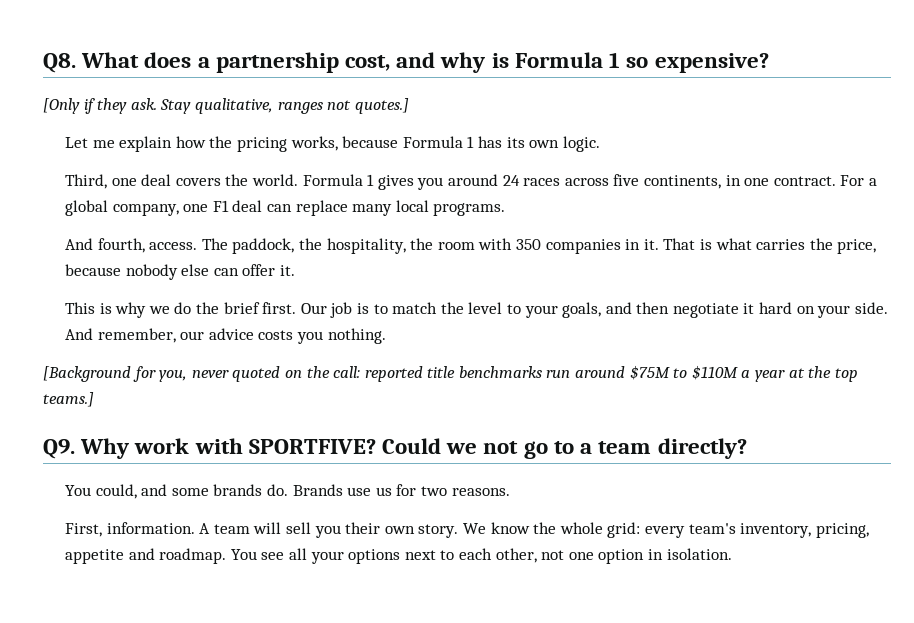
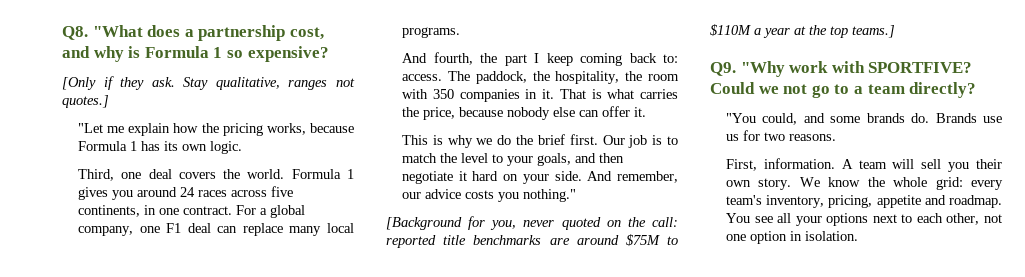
- Q8. What does a partnership cost, and why is Formula 1 so expensive?
+ Q8. "What does a partnership cost, and why is Formula 1 so expensive?
- Let me explain how the pricing works, because Formula 1 has its own logic.
+ "Let me explain how the pricing works, because Formula 1 has its own logic.
- And fourth, access.
+ And fourth, the part I keep coming back to: access.
- And remember, our advice costs you nothing.
+ And remember, our advice costs you nothing."
- [Background for you, never quoted on the call: reported title benchmarks run around $75M to $110M a year at the top teams.]
+ [Background for you, never quoted on the call: reported title benchmarks are around $75M to $110M a year at the top teams.]
- Q9. Why work with SPORTFIVE?
+ Q9. "Why work with SPORTFIVE?
- You could, and some brands do.
+ "You could, and some brands do.

